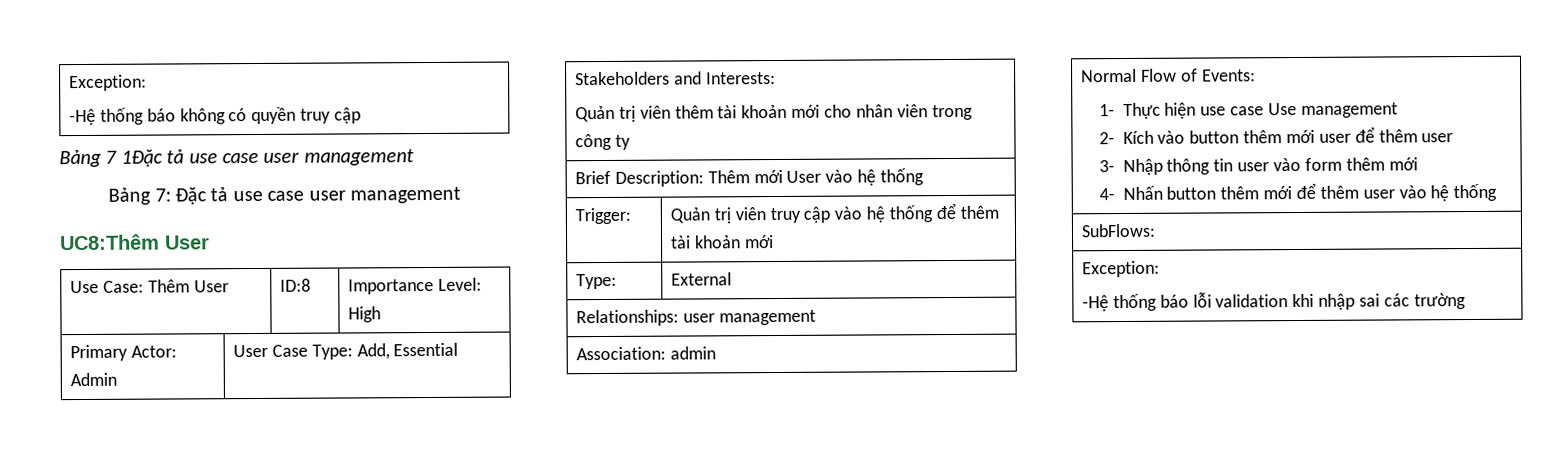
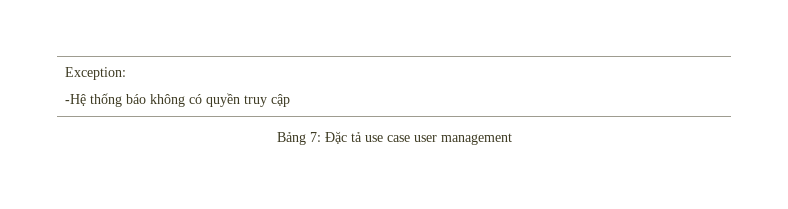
- Bảng 7 1Đặc tả use case user management
- UC8:Thêm User
- Use Case: Thêm User | ID:8 | Importance Level: High
- Primary Actor: Admin | User Case Type: Add, Essential
- Stakeholders and Interests:
- Quản trị viên thêm tài khoản mới cho nhân viên trong công ty
- Brief Description: Thêm mới User vào hệ thống
- Trigger: | Quản trị viên truy cập vào hệ thống để thêm tài khoản mới
- Type: | External
- Relationships: user management
- Association: admin
- Normal Flow of Events:
- 1- Thực hiện use case Use management
- 2- Kích vào button thêm mới user để thêm user
- 3- Nhập thông tin user vào form thêm mới
- 4- Nhấn button thêm mới để thêm user vào hệ thống
- SubFlows:
- Exception:
- -Hệ thống báo lỗi validation khi nhập sai các trường

